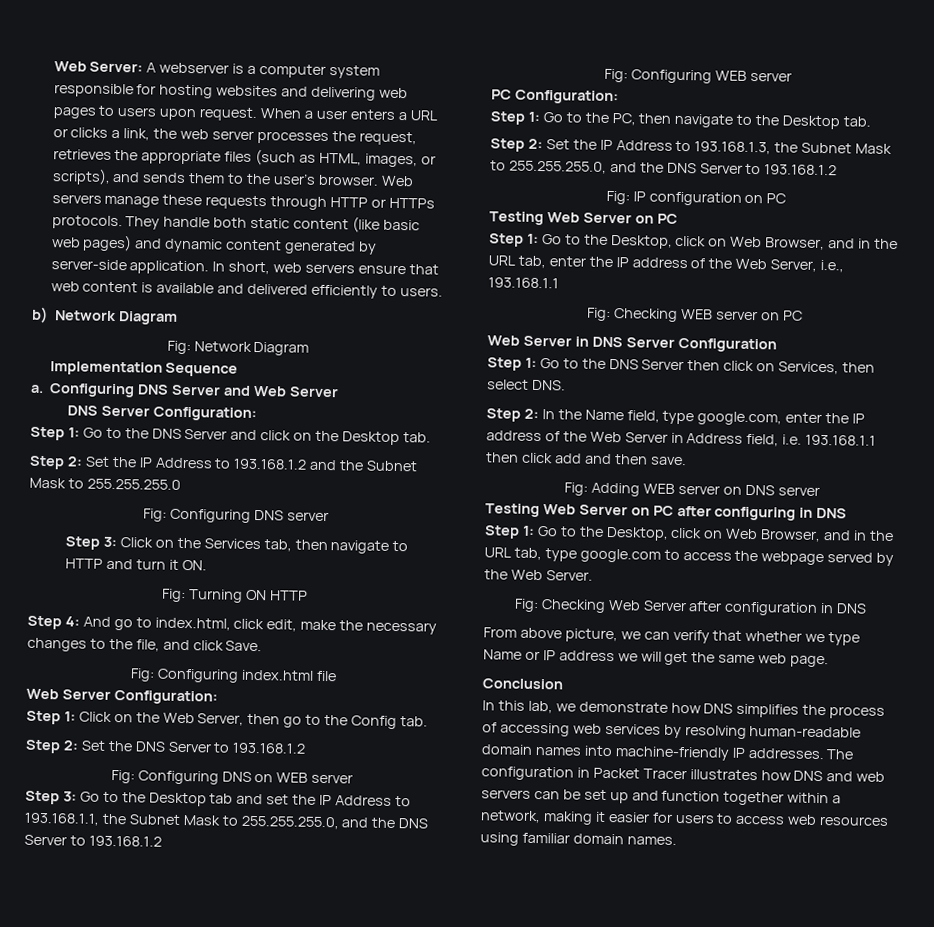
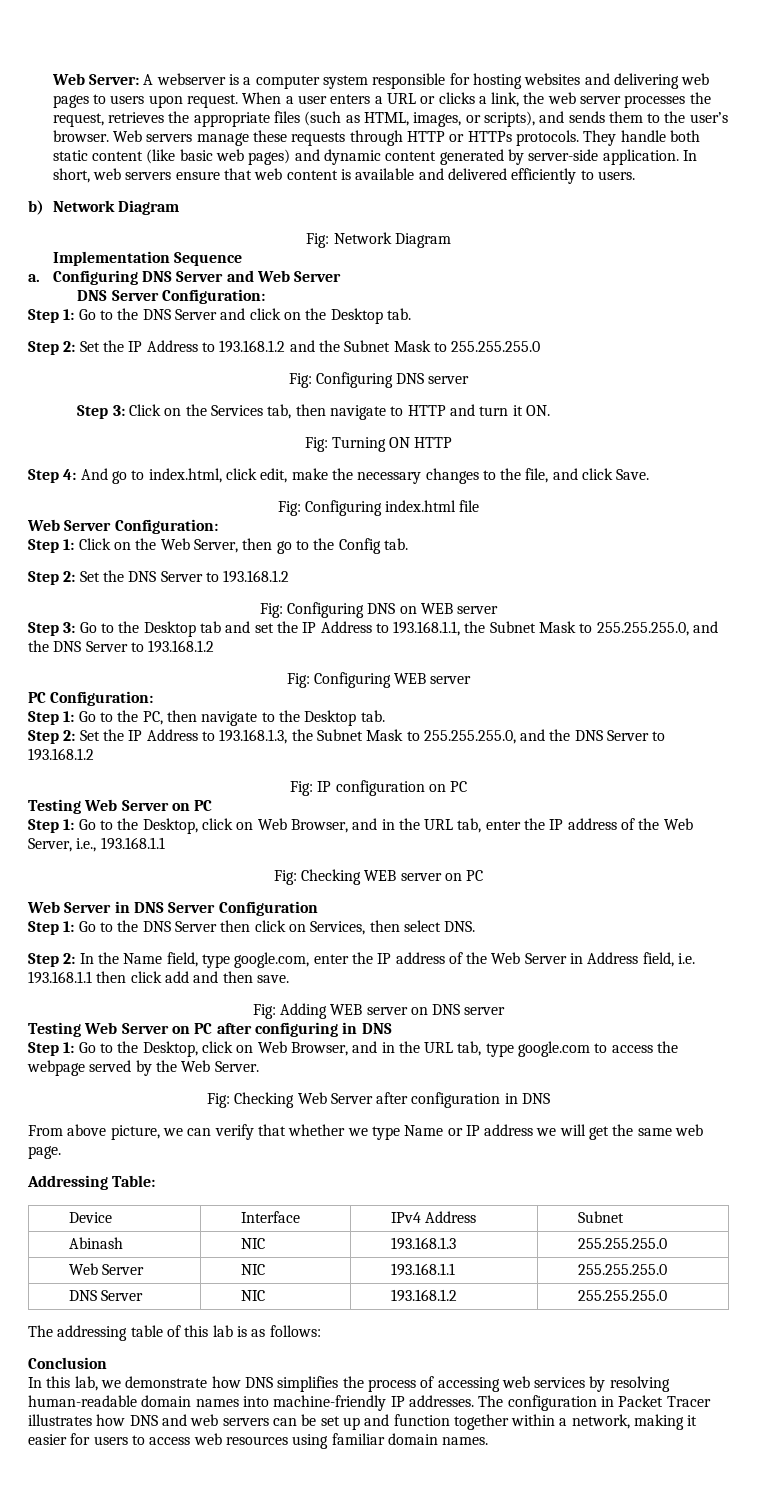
+ Addressing Table:
+ Device | Interface | IPv4 Address | Subnet
+ Abinash | NIC | 193.168.1.3 | 255.255.255.0
+ Web Server | NIC | 193.168.1.1 | 255.255.255.0
+ DNS Server | NIC | 193.168.1.2 | 255.255.255.0
+ The addressing table of this lab is as follows:

